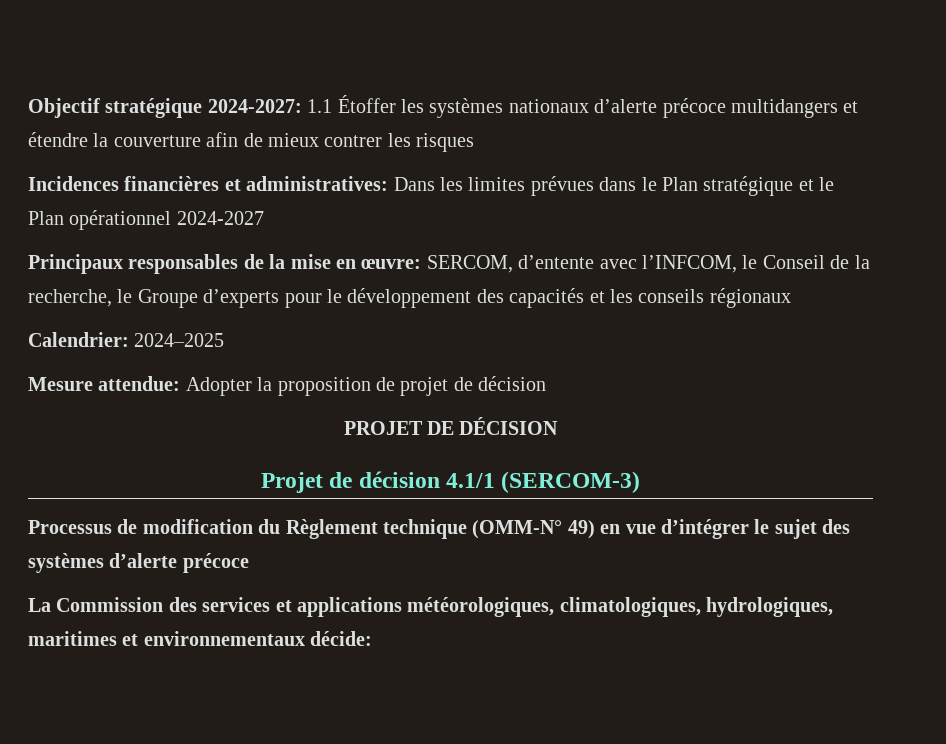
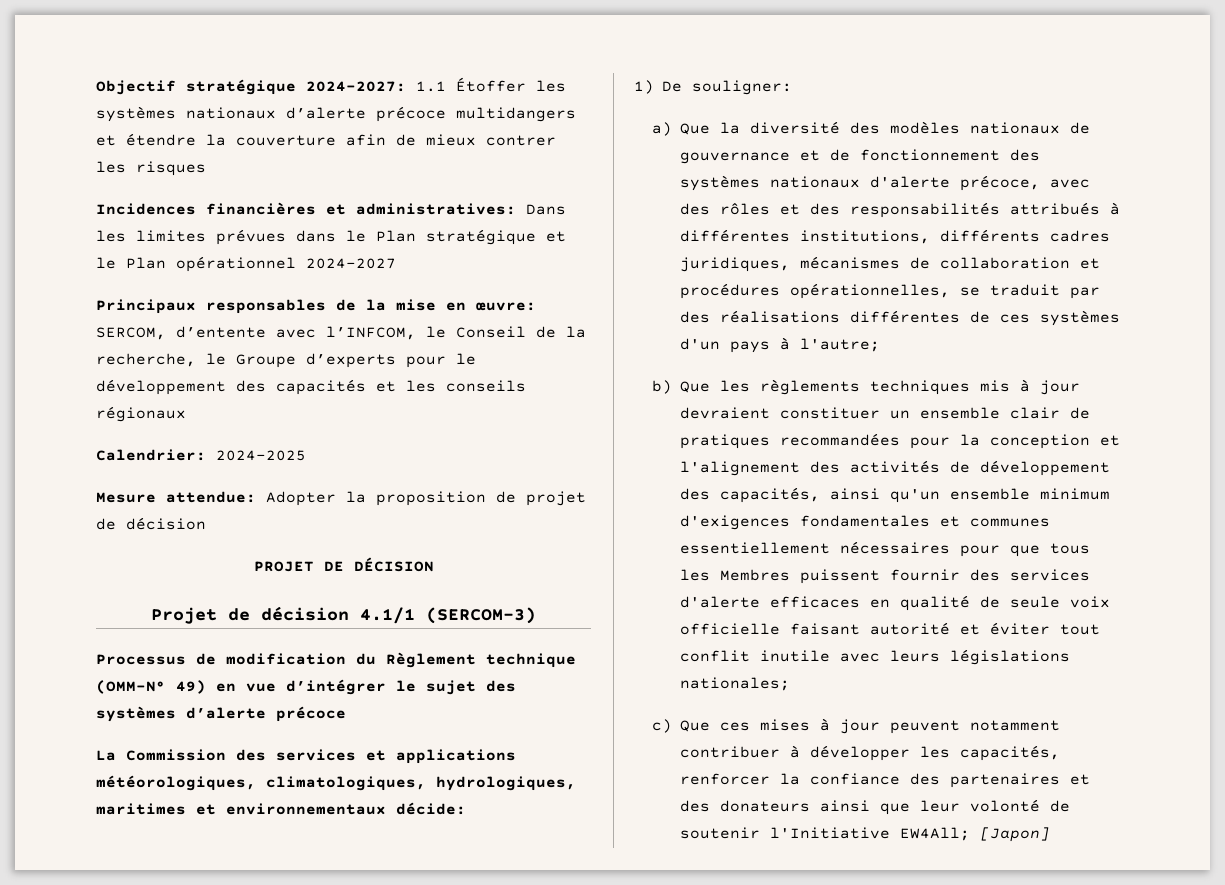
+ 1) De souligner:
+ a) Que la diversité des modèles nationaux de gouvernance et de fonctionnement des systèmes nationaux d'alerte précoce, avec des rôles et des responsabilités attribués à différentes institutions, différents cadres juridiques, mécanismes de collaboration et procédures opérationnelles, se traduit par des réalisations différentes de ces systèmes d'un pays à l'autre;
+ b) Que les règlements techniques mis à jour devraient constituer un ensemble clair de pratiques recommandées pour la conception et l'alignement des activités de développement des capacités, ainsi qu'un ensemble minimum d'exigences fondamentales et communes essentiellement nécessaires pour que tous les Membres puissent fournir des services d'alerte efficaces en qualité de seule voix officielle faisant autorité et éviter tout conflit inutile avec leurs législations nationales;
+ c) Que ces mises à jour peuvent notamment contribuer à développer les capacités, renforcer la confiance des partenaires et des donateurs ainsi que leur volonté de soutenir l'Initiative EW4All; [Japon]

